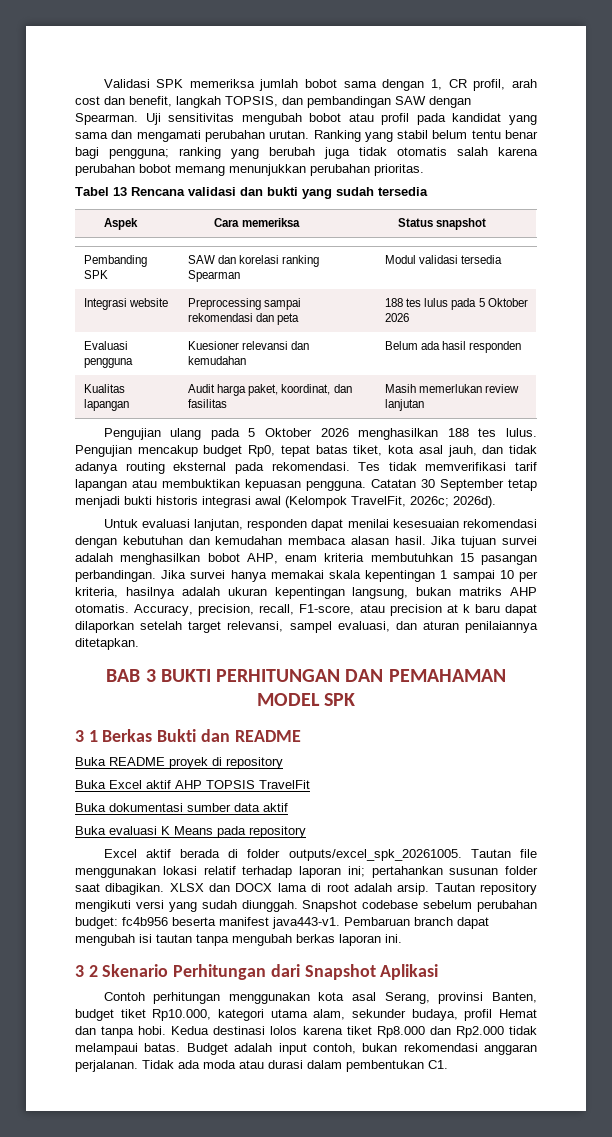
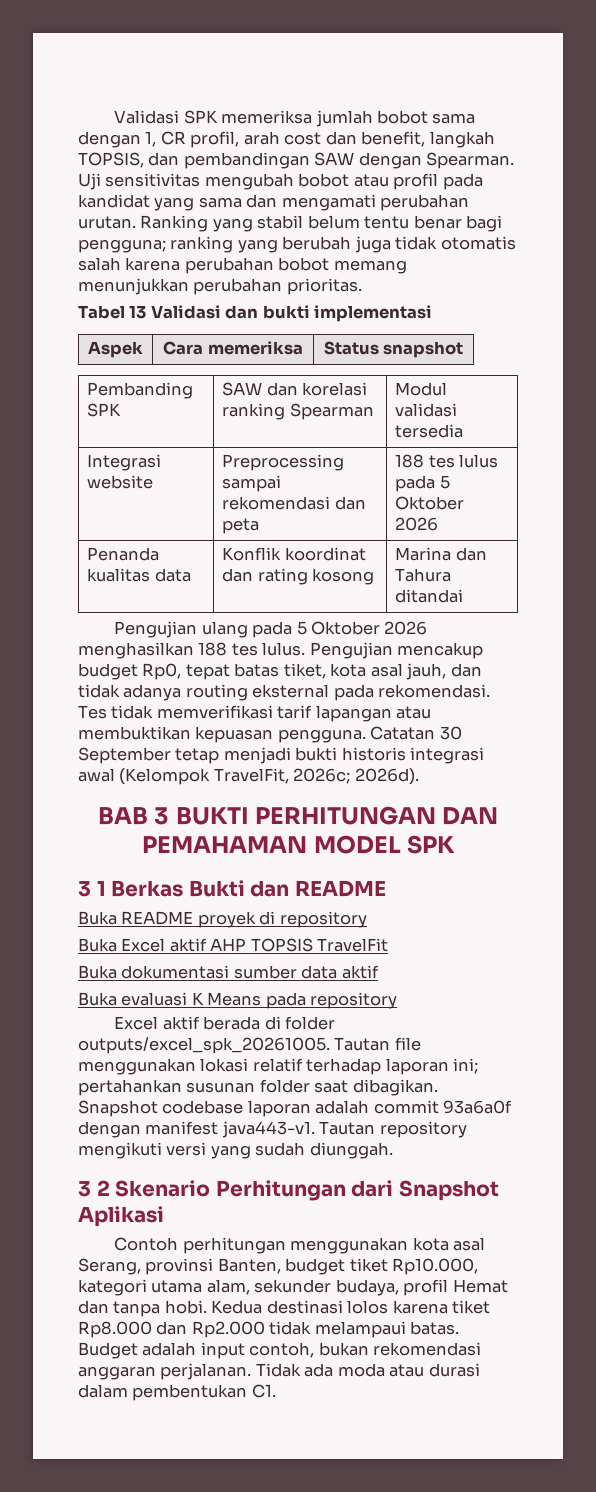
- Tabel 13 Rencana validasi dan bukti yang sudah tersedia
+ Tabel 13 Validasi dan bukti implementasi
- Evaluasi pengguna | Kuesioner relevansi dan kemudahan | Belum ada hasil responden
- Kualitas lapangan | Audit harga paket, koordinat, dan fasilitas | Masih memerlukan review lanjutan
+ Penanda kualitas data | Konflik koordinat dan rating kosong | Marina dan Tahura ditandai
- Untuk evaluasi lanjutan, responden dapat menilai kesesuaian rekomendasi dengan kebutuhan dan kemudahan membaca alasan hasil. Jika tujuan survei adalah menghasilkan bobot AHP, enam kriteria membutuhkan 15 pasangan perbandingan. Jika survei hanya memakai skala kepentingan 1 sampai 10 per kriteria, hasilnya adalah ukuran kepentingan langsung, bukan matriks AHP otomatis. Accuracy, precision, recall, F1-score, atau precision at k baru dapat dilaporkan setelah target relevansi, sampel evaluasi, dan aturan penilaiannya ditetapkan.
- XLSX dan DOCX lama di root adalah arsip.
+ Snapshot codebase laporan adalah commit 93a6a0f dengan manifest java443-v1.
- Snapshot codebase sebelum perubahan budget: fc4b956 beserta manifest java443-v1. Pembaruan branch dapat mengubah isi tautan tanpa mengubah berkas laporan ini.

